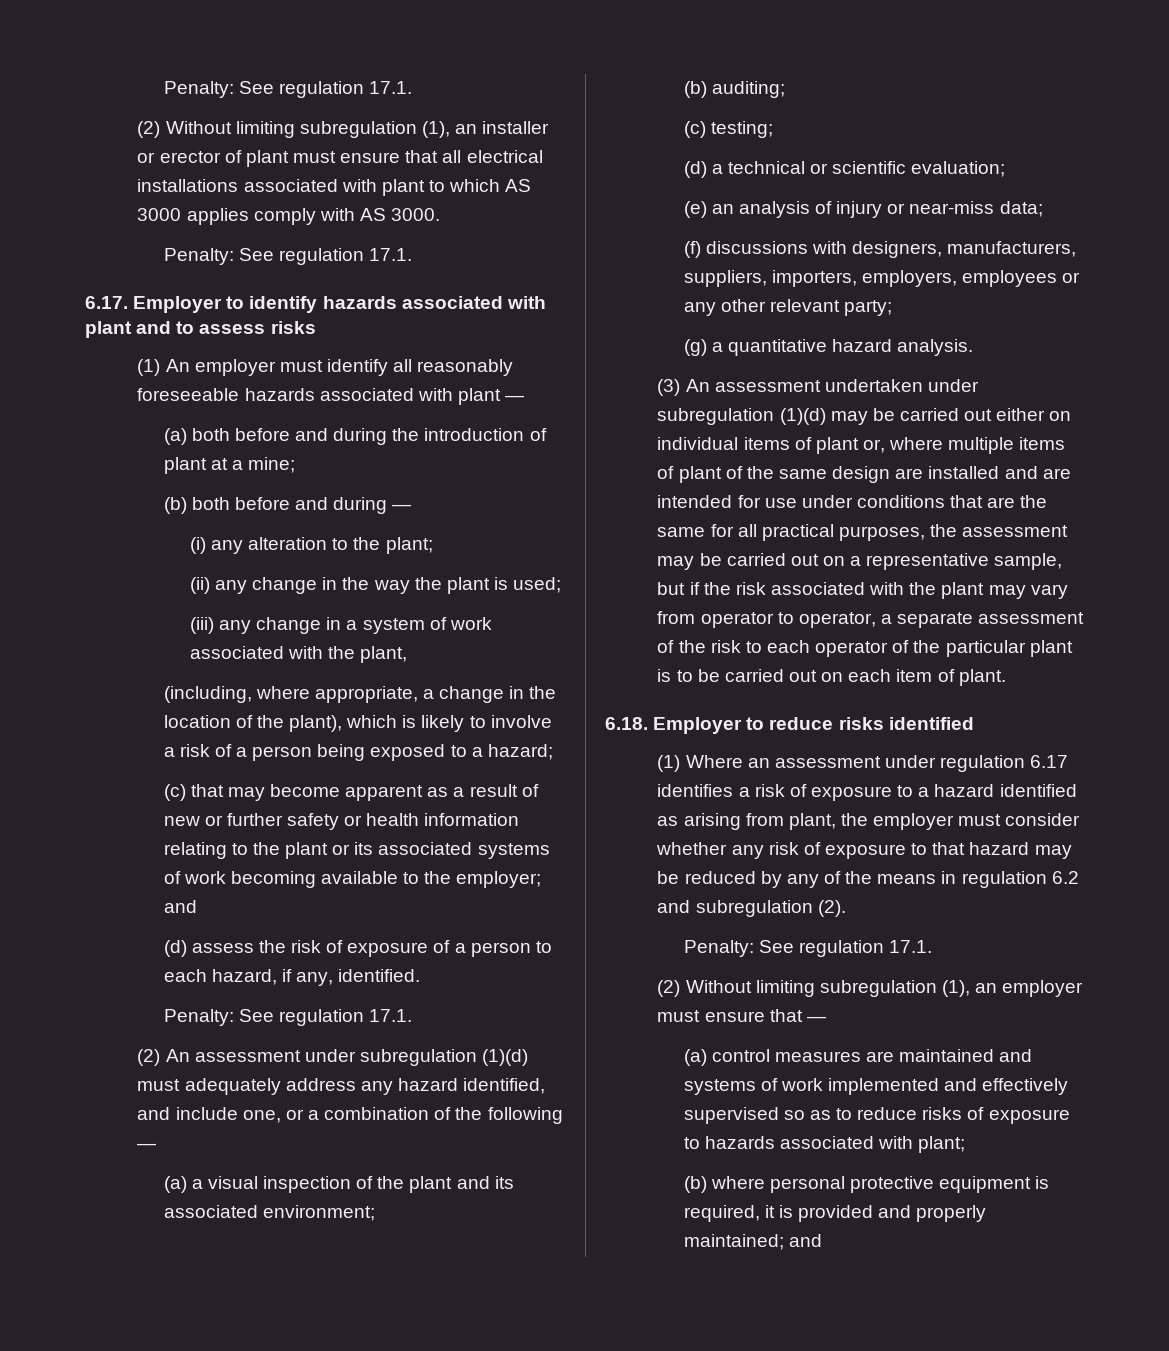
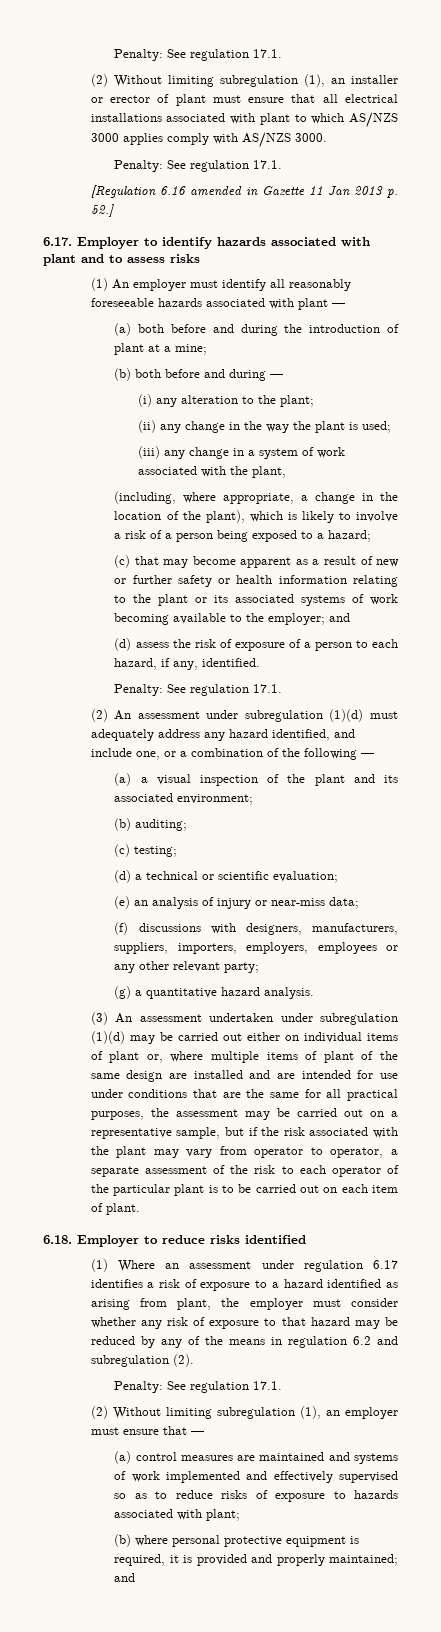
- (2) Without limiting subregulation (1), an installer or erector of plant must ensure that all electrical installations associated with plant to which AS 3000 applies comply with AS 3000.
+ (2) Without limiting subregulation (1), an installer or erector of plant must ensure that all electrical installations associated with plant to which AS/NZS 3000 applies comply with AS/NZS 3000.
+ [Regulation 6.16 amended in Gazette 11 Jan 2013 p. 52.]

